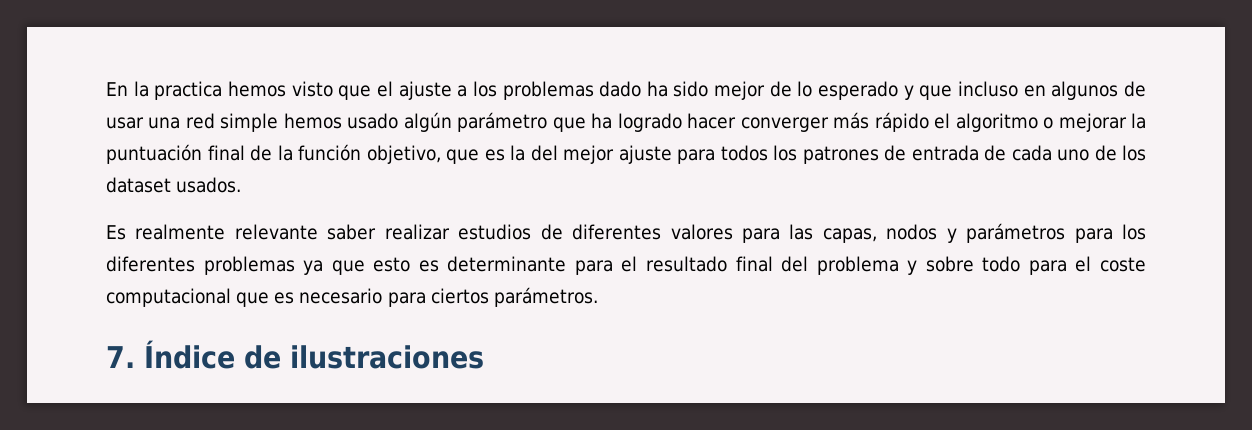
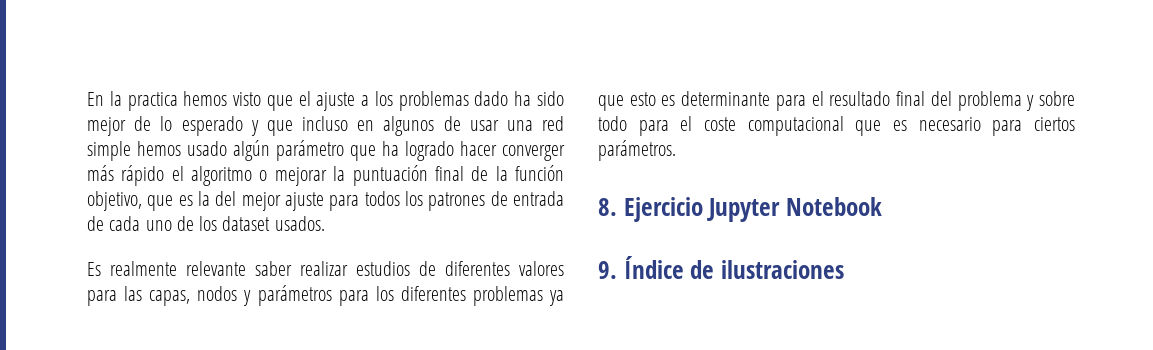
- 7. Índice de ilustraciones
+ 8. Ejercicio Jupyter Notebook
+ 9. Índice de ilustraciones

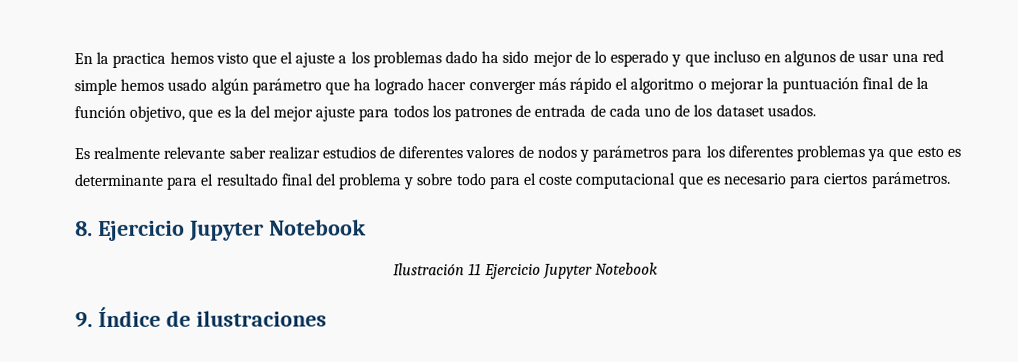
- Es realmente relevante saber realizar estudios de diferentes valores para las capas, nodos y parámetros para los diferentes problemas ya que esto es determinante para el resultado final del problema y sobre todo para el coste computacional que es necesario para ciertos parámetros.
+ Es realmente relevante saber realizar estudios de diferentes valores de nodos y parámetros para los diferentes problemas ya que esto es determinante para el resultado final del problema y sobre todo para el coste computacional que es necesario para ciertos parámetros.
+ Ilustración 11 Ejercicio Jupyter Notebook

